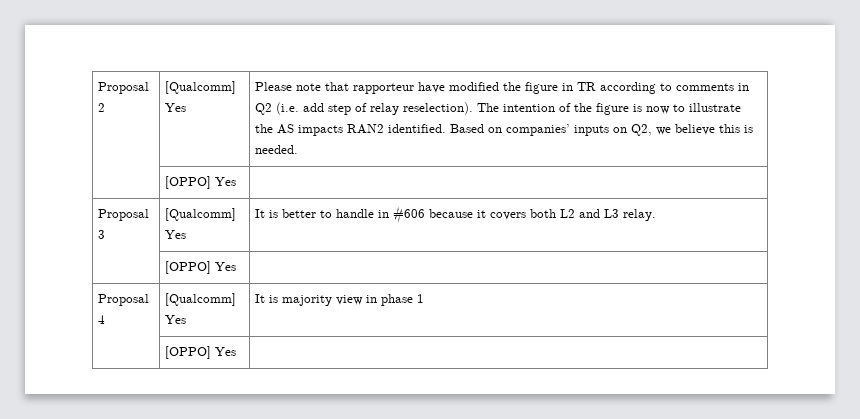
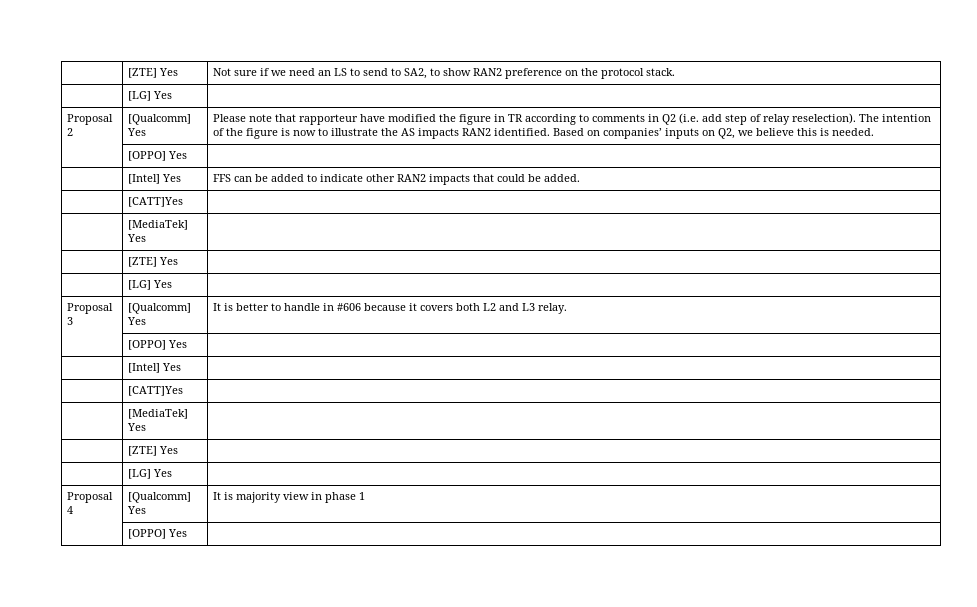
+ [ZTE] Yes | Not sure if we need an LS to send to SA2, to show RAN2 preference on the protocol stack.
+ | [LG] Yes |
+ | [Intel] Yes | FFS can be added to indicate other RAN2 impacts that could be added.
+ | [CATT]Yes |
+ | [MediaTek] Yes |
+ | [ZTE] Yes |
+ | [LG] Yes |
  Proposal 3 | [Qualcomm] Yes | It is better to handle in #606 because it covers both L2 and L3 relay.
  | [OPPO] Yes |
+ | [Intel] Yes |
+ | [CATT]Yes |
+ | [MediaTek] Yes |
+ | [ZTE] Yes |
+ | [LG] Yes |

